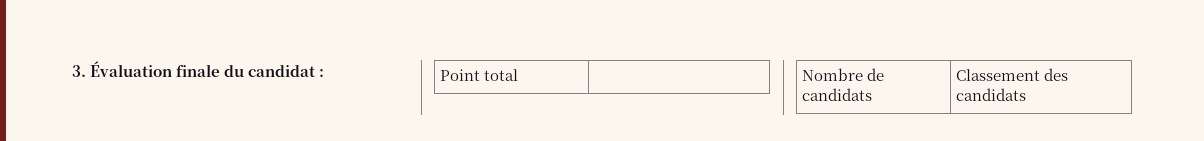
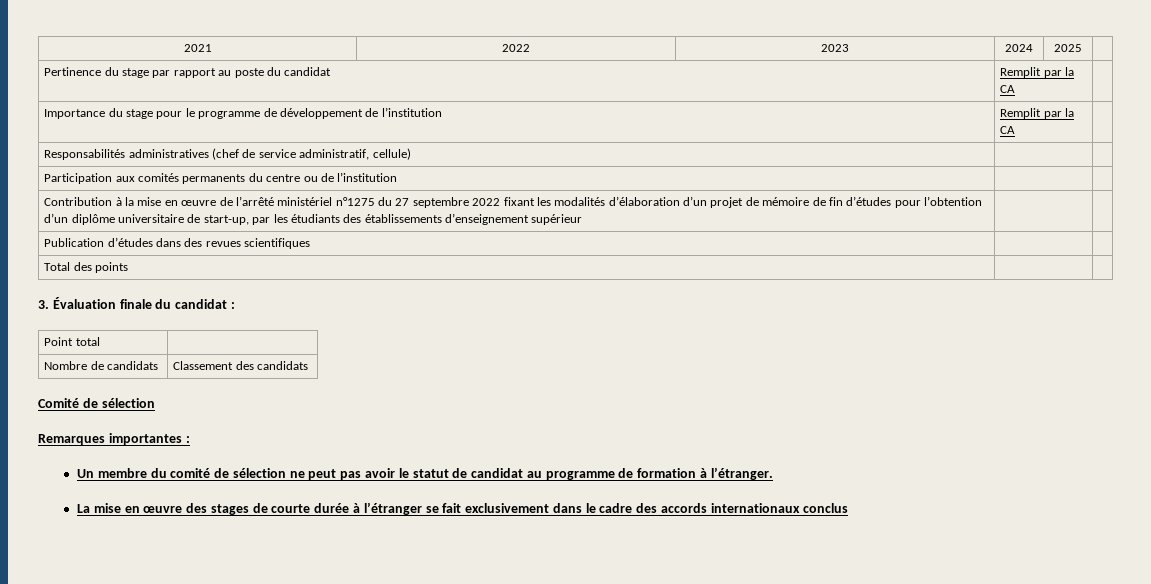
+ 2021 | 2022 | 2023 | 2024 | 2025 |
+ Pertinence du stage par rapport au poste du candidat | Remplit par la CA |
+ Importance du stage pour le programme de développement de l’institution | Remplit par la CA |
+ Responsabilités administratives (chef de service administratif, cellule) | |
+ Participation aux comités permanents du centre ou de l’institution | |
+ Contribution à la mise en œuvre de l’arrêté ministériel n°1275 du 27 septembre 2022 fixant les modalités d’élaboration d’un projet de mémoire de fin d’études pour l’obtention d’un diplôme universitaire de start-up, par les étudiants des établissements d’enseignement supérieur | |
+ Publication d’études dans des revues scientifiques | |
+ Total des points | |
+ Comité de sélection
+ Remarques importantes :
+ Un membre du comité de sélection ne peut pas avoir le statut de candidat au programme de formation à l’étranger.
+ La mise en œuvre des stages de courte durée à l’étranger se fait exclusivement dans le cadre des accords internationaux conclus

